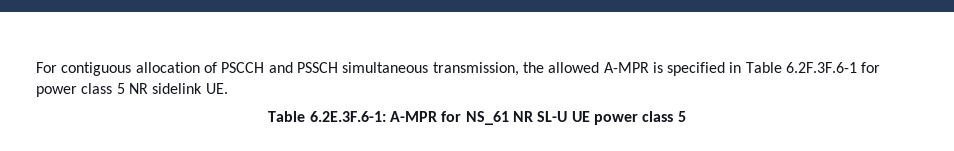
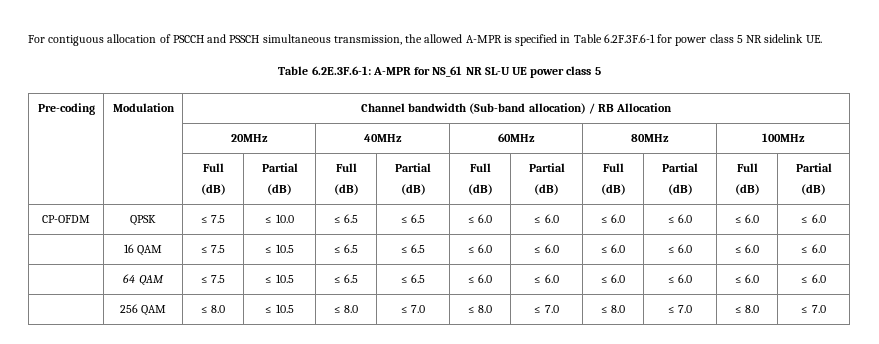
+ Pre-coding | Modulation | Channel bandwidth (Sub-band allocation) / RB Allocation
+ | | 20MHz | 40MHz | 60MHz | 80MHz | 100MHz
+ | | Full (dB) | Partial (dB) | Full (dB) | Partial (dB) | Full (dB) | Partial (dB) | Full (dB) | Partial (dB) | Full (dB) | Partial (dB)
+ CP-OFDM | QPSK | ≤ 7.5 | ≤ 10.0 | ≤ 6.5 | ≤ 6.5 | ≤ 6.0 | ≤ 6.0 | ≤ 6.0 | ≤ 6.0 | ≤ 6.0 | ≤ 6.0
+ | 16 QAM | ≤ 7.5 | ≤ 10.5 | ≤ 6.5 | ≤ 6.5 | ≤ 6.0 | ≤ 6.0 | ≤ 6.0 | ≤ 6.0 | ≤ 6.0 | ≤ 6.0
+ | 64 QAM | ≤ 7.5 | ≤ 10.5 | ≤ 6.5 | ≤ 6.5 | ≤ 6.0 | ≤ 6.0 | ≤ 6.0 | ≤ 6.0 | ≤ 6.0 | ≤ 6.0
+ | 256 QAM | ≤ 8.0 | ≤ 10.5 | ≤ 8.0 | ≤ 7.0 | ≤ 8.0 | ≤ 7.0 | ≤ 8.0 | ≤ 7.0 | ≤ 8.0 | ≤ 7.0

